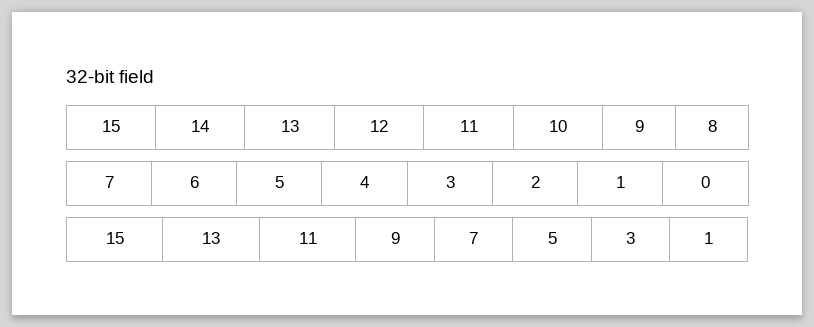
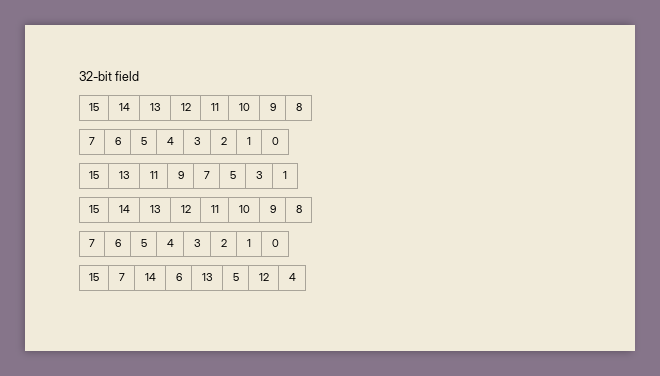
  15 | 13 | 11 | 9 | 7 | 5 | 3 | 1
+ 15 | 14 | 13 | 12 | 11 | 10 | 9 | 8
+ 7 | 6 | 5 | 4 | 3 | 2 | 1 | 0
+ 15 | 7 | 14 | 6 | 13 | 5 | 12 | 4

